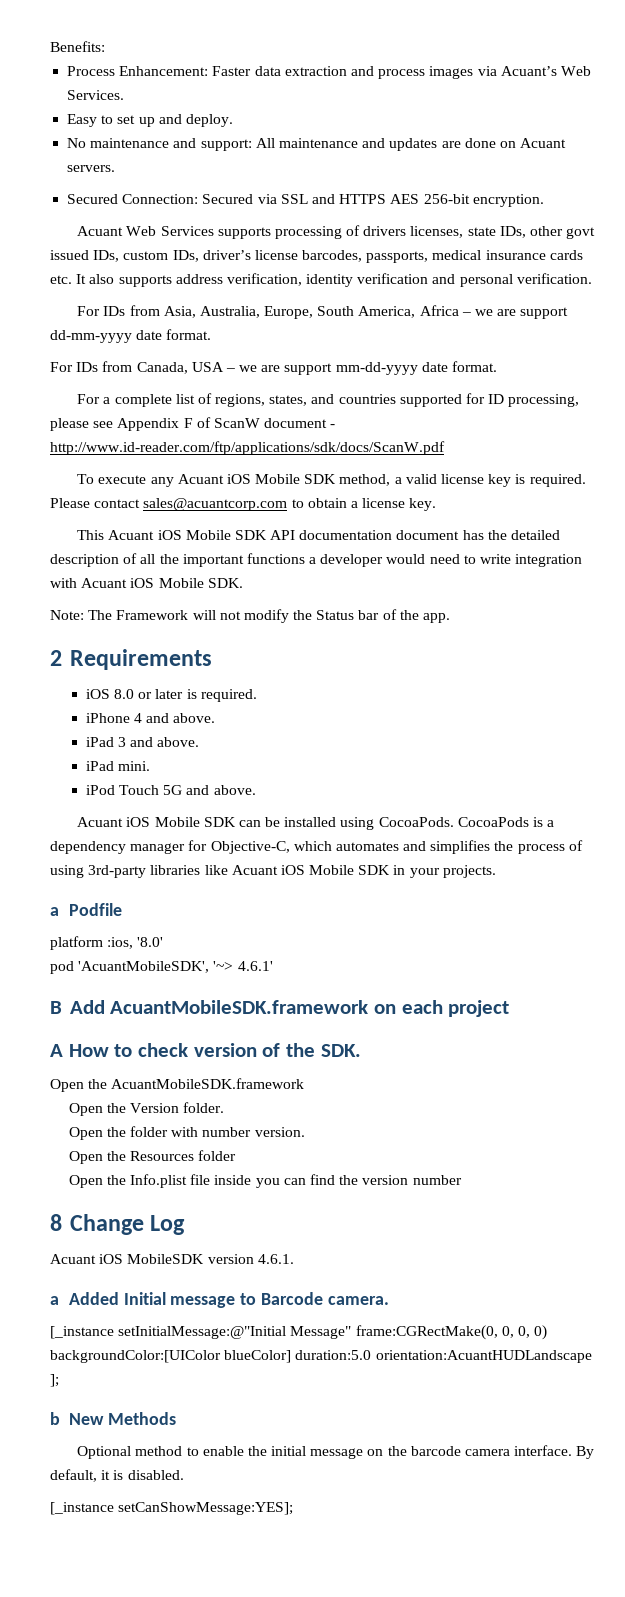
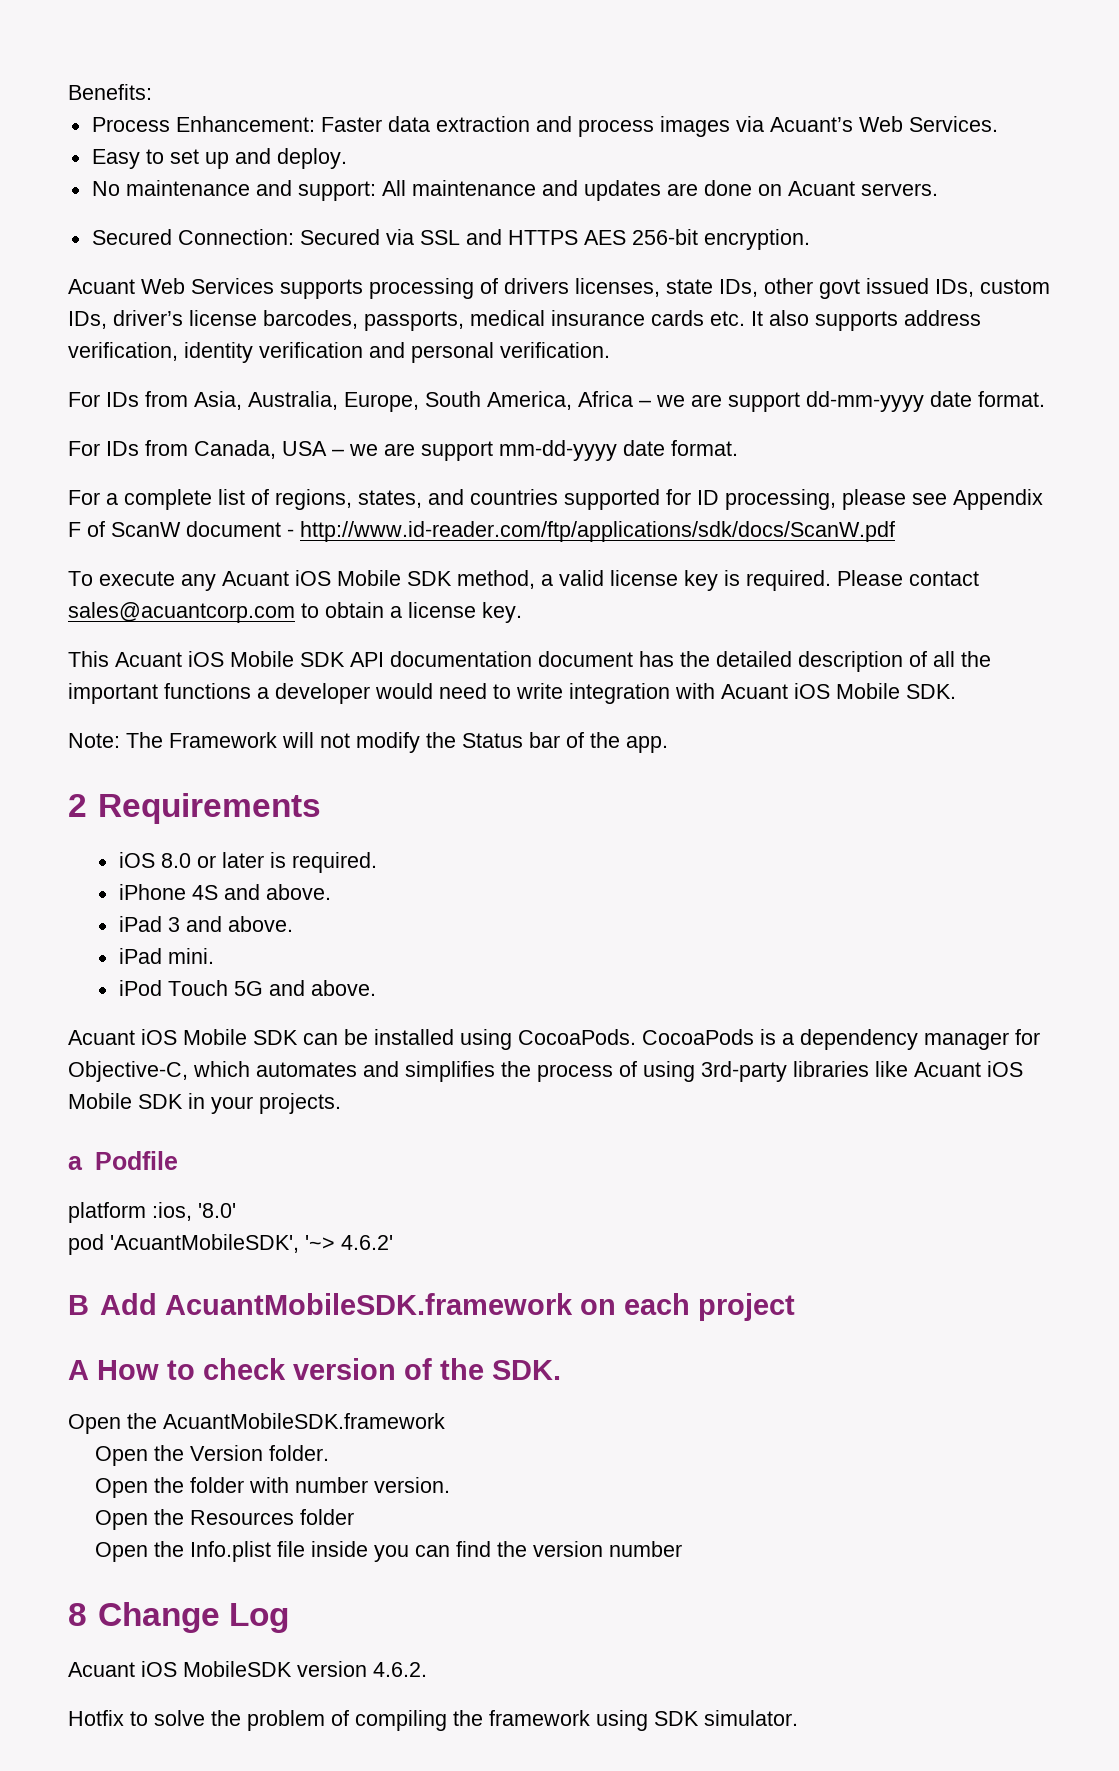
- iPhone 4 and above.
+ iPhone 4S and above.
- pod 'AcuantMobileSDK', '~> 4.6.1'
+ pod 'AcuantMobileSDK', '~> 4.6.2'
- Acuant iOS MobileSDK version 4.6.1.
- a Added Initial message to Barcode camera.
- [_instance setInitialMessage:@"Initial Message" frame:CGRectMake(0, 0, 0, 0) backgroundColor:[UIColor blueColor] duration:5.0 orientation:AcuantHUDLandscape ];
- b New Methods
- Optional method to enable the initial message on the barcode camera interface. By default, it is disabled.
- [_instance setCanShowMessage:YES];
+ Acuant iOS MobileSDK version 4.6.2.
+ Hotfix to solve the problem of compiling the framework using SDK simulator.

